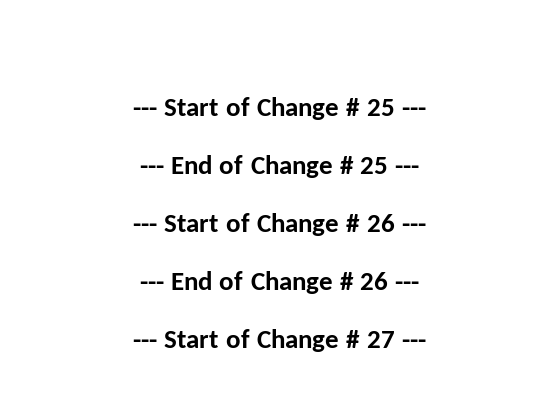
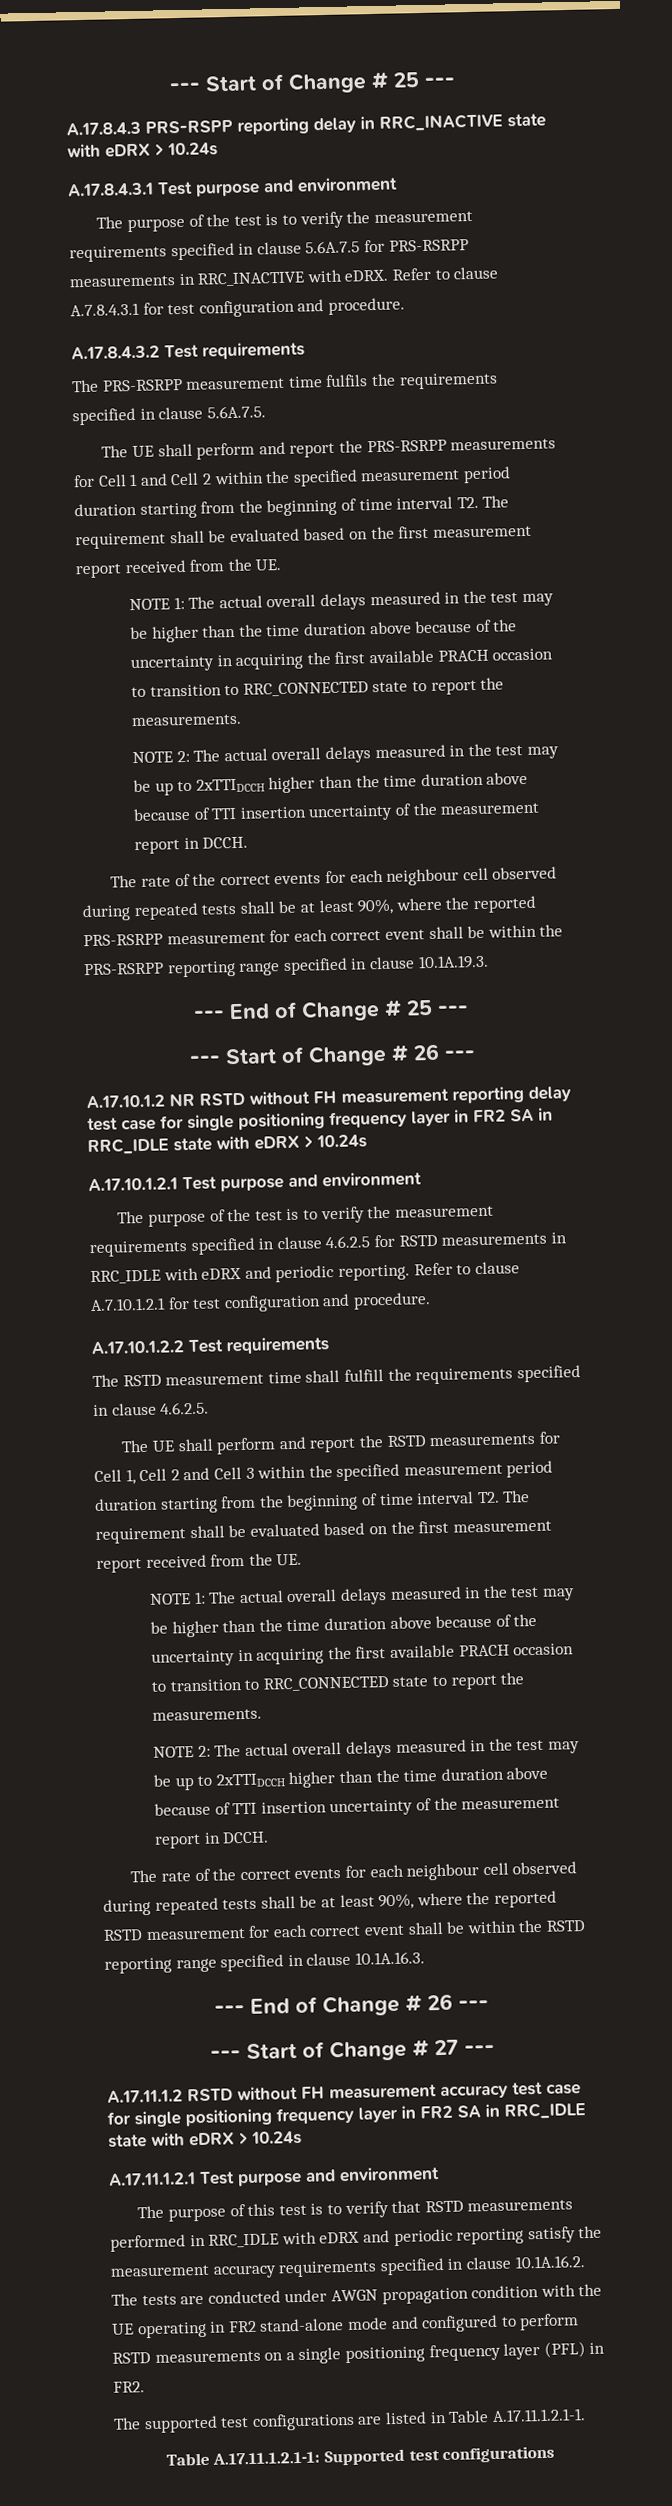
+ A.17.8.4.3 PRS-RSPP reporting delay in RRC_INACTIVE state with eDRX > 10.24s
+ A.17.8.4.3.1 Test purpose and environment
+ The purpose of the test is to verify the measurement requirements specified in clause 5.6A.7.5 for PRS-RSRPP measurements in RRC_INACTIVE with eDRX. Refer to clause A.7.8.4.3.1 for test configuration and procedure.
+ A.17.8.4.3.2 Test requirements
+ The PRS-RSRPP measurement time fulfils the requirements specified in clause 5.6A.7.5.
+ The UE shall perform and report the PRS-RSRPP measurements for Cell 1 and Cell 2 within the specified measurement period duration starting from the beginning of time interval T2. The requirement shall be evaluated based on the first measurement report received from the UE.
+ NOTE 1: The actual overall delays measured in the test may be higher than the time duration above because of the uncertainty in acquiring the first available PRACH occasion to transition to RRC_CONNECTED state to report the measurements.
+ NOTE 2: The actual overall delays measured in the test may be up to 2xTTIDCCH higher than the time duration above because of TTI insertion uncertainty of the measurement report in DCCH.
+ The rate of the correct events for each neighbour cell observed during repeated tests shall be at least 90%, where the reported PRS-RSRPP measurement for each correct event shall be within the PRS-RSRPP reporting range specified in clause 10.1A.19.3.
+ A.17.10.1.2 NR RSTD without FH measurement reporting delay test case for single positioning frequency layer in FR2 SA in RRC_IDLE state with eDRX > 10.24s
+ A.17.10.1.2.1 Test purpose and environment
+ The purpose of the test is to verify the measurement requirements specified in clause 4.6.2.5 for RSTD measurements in RRC_IDLE with eDRX and periodic reporting. Refer to clause A.7.10.1.2.1 for test configuration and procedure.
+ A.17.10.1.2.2 Test requirements
+ The RSTD measurement time shall fulfill the requirements specified in clause 4.6.2.5.
+ The UE shall perform and report the RSTD measurements for Cell 1, Cell 2 and Cell 3 within the specified measurement period duration starting from the beginning of time interval T2. The requirement shall be evaluated based on the first measurement report received from the UE.
+ NOTE 1: The actual overall delays measured in the test may be higher than the time duration above because of the uncertainty in acquiring the first available PRACH occasion to transition to RRC_CONNECTED state to report the measurements.
+ NOTE 2: The actual overall delays measured in the test may be up to 2xTTIDCCH higher than the time duration above because of TTI insertion uncertainty of the measurement report in DCCH.
+ The rate of the correct events for each neighbour cell observed during repeated tests shall be at least 90%, where the reported RSTD measurement for each correct event shall be within the RSTD reporting range specified in clause 10.1A.16.3.
+ A.17.11.1.2 RSTD without FH measurement accuracy test case for single positioning frequency layer in FR2 SA in RRC_IDLE state with eDRX > 10.24s
+ A.17.11.1.2.1 Test purpose and environment
+ The purpose of this test is to verify that RSTD measurements performed in RRC_IDLE with eDRX and periodic reporting satisfy the measurement accuracy requirements specified in clause 10.1A.16.2. The tests are conducted under AWGN propagation condition with the UE operating in FR2 stand-alone mode and configured to perform RSTD measurements on a single positioning frequency layer (PFL) in FR2.
+ The supported test configurations are listed in Table A.17.11.1.2.1-1.
+ Table A.17.11.1.2.1-1: Supported test configurations

